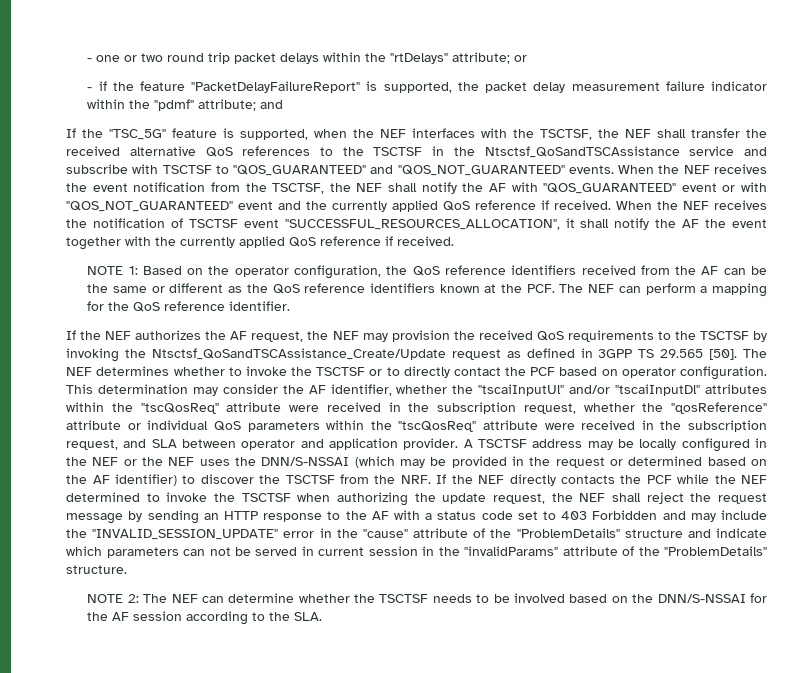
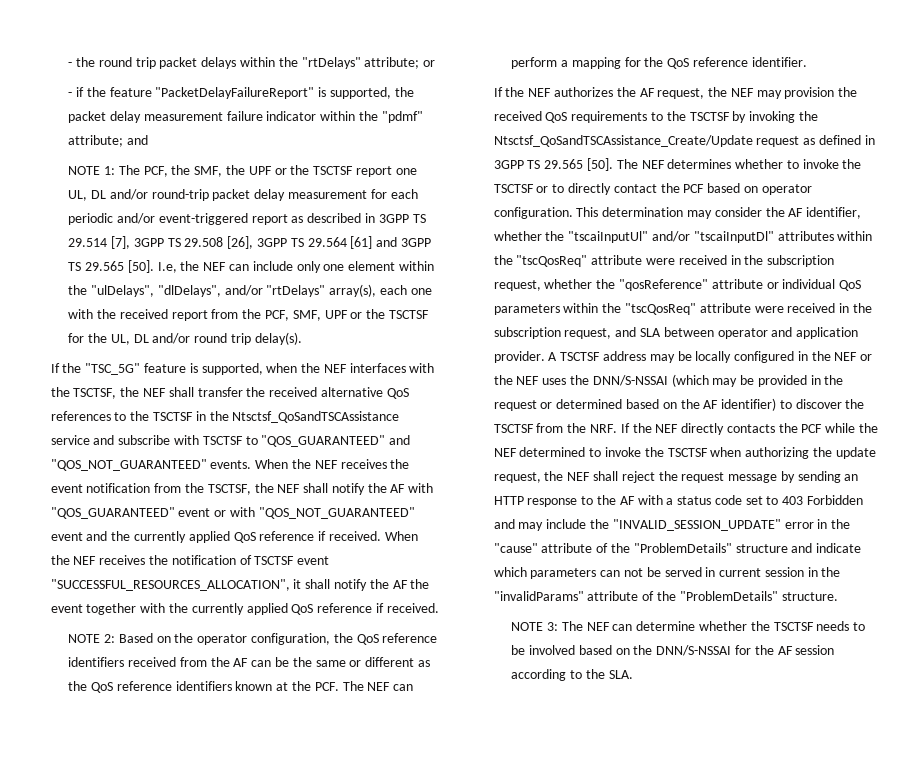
- - one or two round trip packet delays within the "rtDelays" attribute; or
+ - the round trip packet delays within the "rtDelays" attribute; or
+ NOTE 1: The PCF, the SMF, the UPF or the TSCTSF report one UL, DL and/or round-trip packet delay measurement for each periodic and/or event-triggered report as described in 3GPP TS 29.514 [7], 3GPP TS 29.508 [26], 3GPP TS 29.564 [61] and 3GPP TS 29.565 [50]. I.e, the NEF can include only one element within the "ulDelays", "dlDelays", and/or "rtDelays" array(s), each one with the received report from the PCF, SMF, UPF or the TSCTSF for the UL, DL and/or round trip delay(s).
- NOTE 1: Based on the operator configuration, the QoS reference identifiers received from the AF can be the same or different as the QoS reference identifiers known at the PCF. The NEF can perform a mapping for the QoS reference identifier.
+ NOTE 2: Based on the operator configuration, the QoS reference identifiers received from the AF can be the same or different as the QoS reference identifiers known at the PCF. The NEF can perform a mapping for the QoS reference identifier.
- NOTE 2: The NEF can determine whether the TSCTSF needs to be involved based on the DNN/S-NSSAI for the AF session according to the SLA.
+ NOTE 3: The NEF can determine whether the TSCTSF needs to be involved based on the DNN/S-NSSAI for the AF session according to the SLA.

